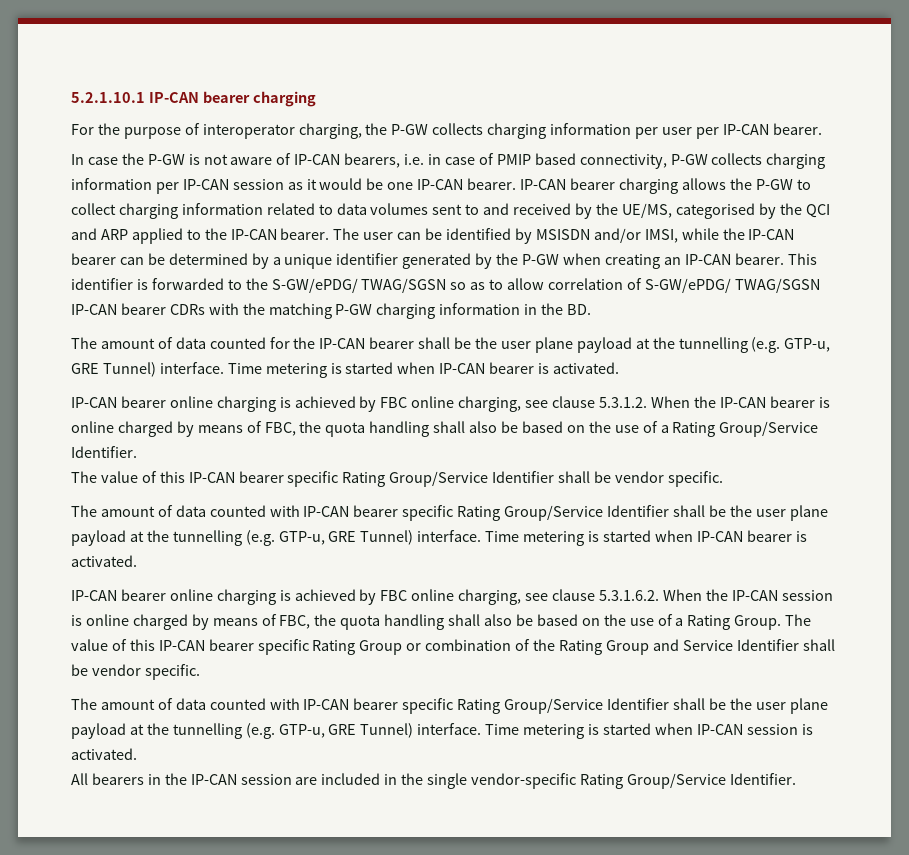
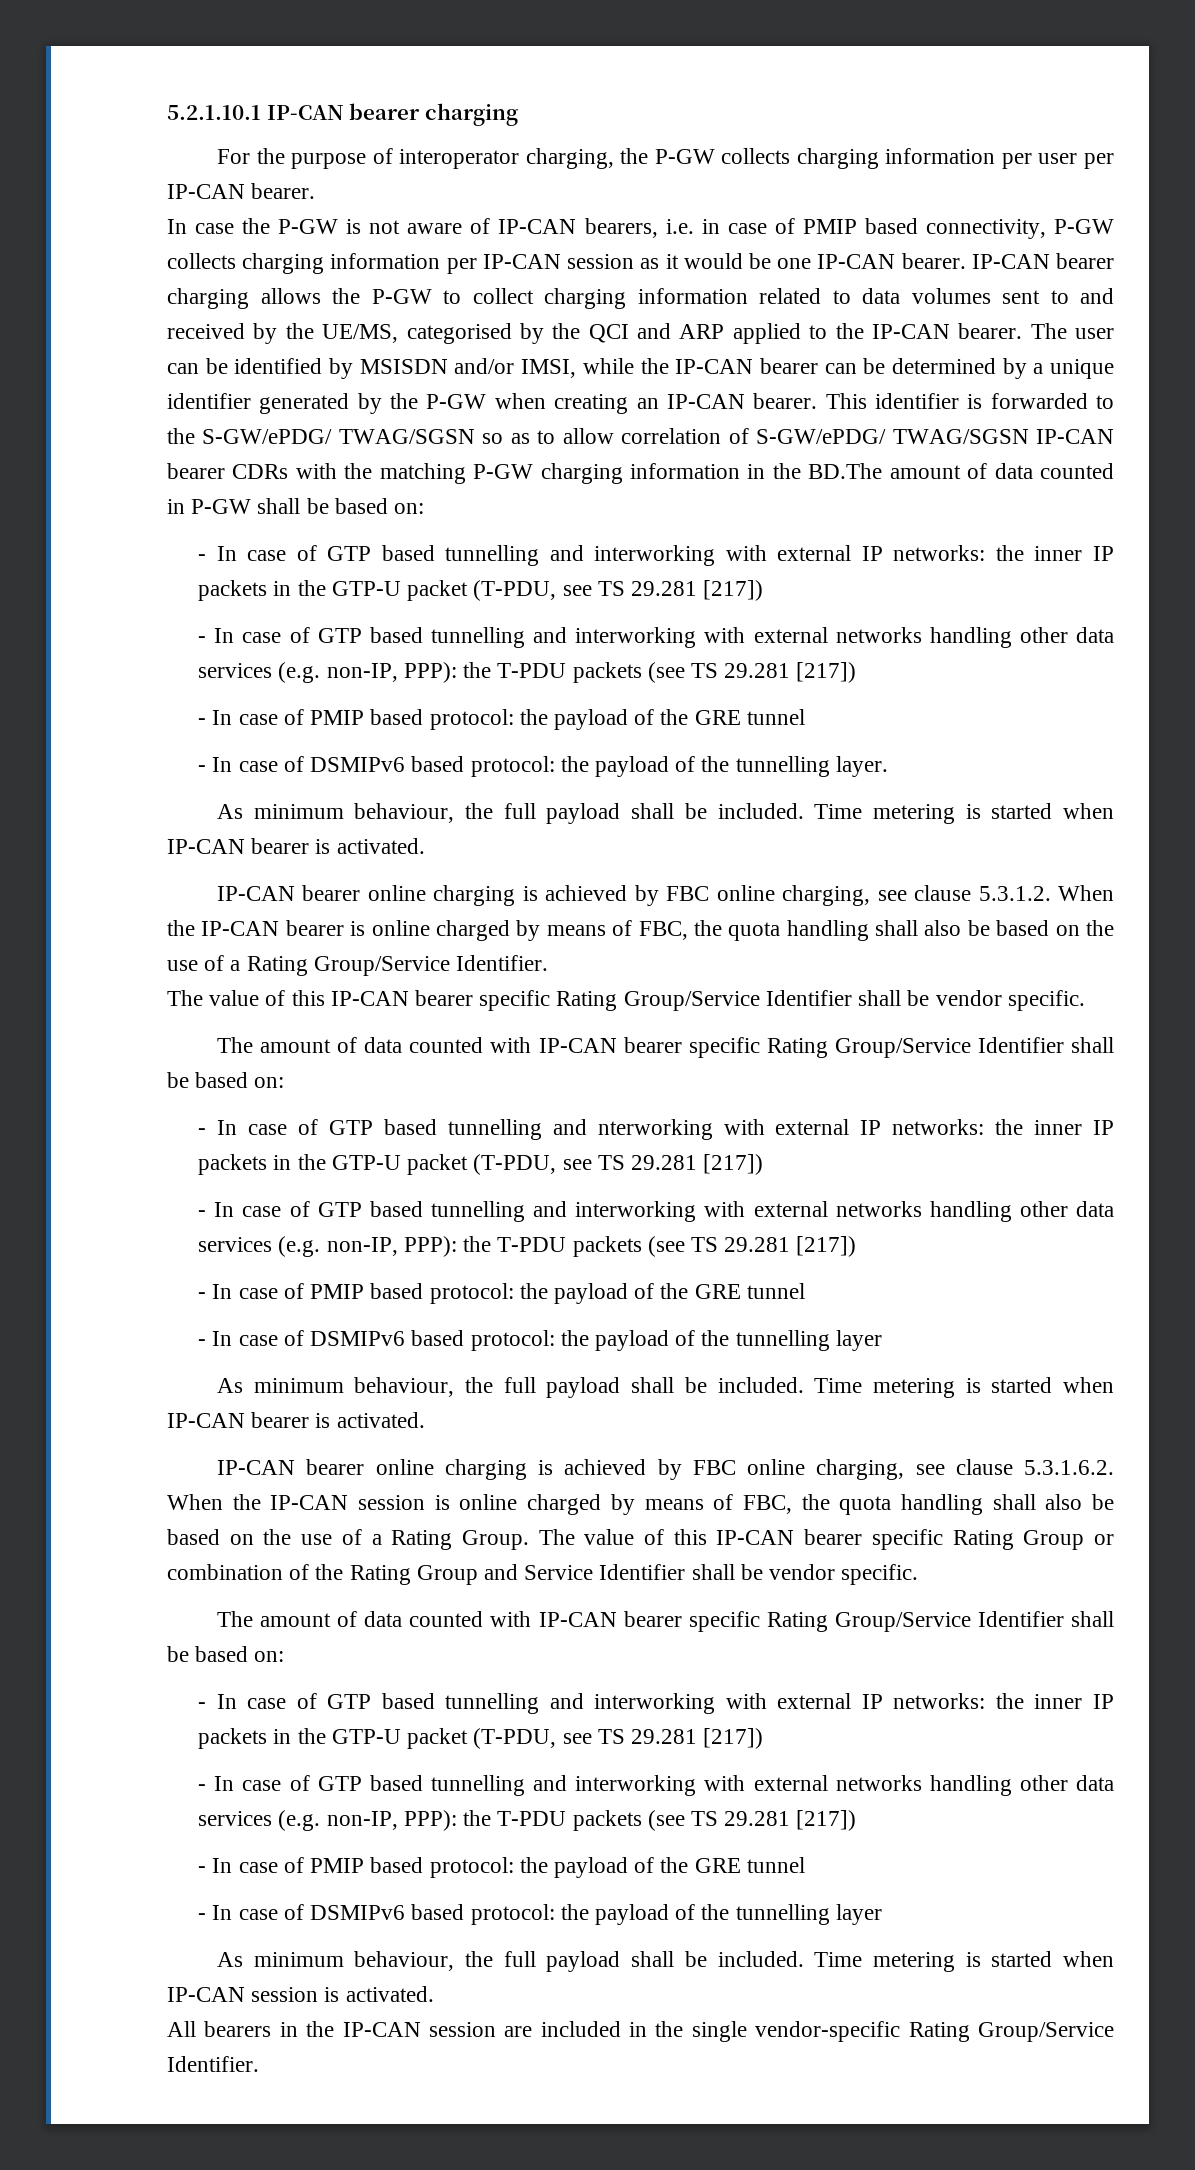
- This identifier is forwarded to the S-GW/ePDG/ TWAG/SGSN so as to allow correlation of S-GW/ePDG/ TWAG/SGSN IP-CAN bearer CDRs with the matching P-GW charging information in the BD.
- The amount of data counted for the IP-CAN bearer shall be the user plane payload at the tunnelling (e.g. GTP-u, GRE Tunnel) interface.
+ This identifier is forwarded to the S-GW/ePDG/ TWAG/SGSN so as to allow correlation of S-GW/ePDG/ TWAG/SGSN IP-CAN bearer CDRs with the matching P-GW charging information in the BD.The amount of data counted in P-GW shall be based on:
+ - In case of GTP based tunnelling and interworking with external IP networks: the inner IP packets in the GTP-U packet (T-PDU, see TS 29.281 [217])
+ - In case of GTP based tunnelling and interworking with external networks handling other data services (e.g. non-IP, PPP): the T-PDU packets (see TS 29.281 [217])
+ - In case of PMIP based protocol: the payload of the GRE tunnel
+ - In case of DSMIPv6 based protocol: the payload of the tunnelling layer.
+ As minimum behaviour, the full payload shall be included.
  The value of this IP-CAN bearer specific Rating Group/Service Identifier shall be vendor specific.
- The amount of data counted with IP-CAN bearer specific Rating Group/Service Identifier shall be the user plane payload at the tunnelling (e.g. GTP-u, GRE Tunnel) interface.
+ The amount of data counted with IP-CAN bearer specific Rating Group/Service Identifier shall be based on:
+ - In case of GTP based tunnelling and nterworking with external IP networks: the inner IP packets in the GTP-U packet (T-PDU, see TS 29.281 [217])
+ - In case of GTP based tunnelling and interworking with external networks handling other data services (e.g. non-IP, PPP): the T-PDU packets (see TS 29.281 [217])
+ - In case of PMIP based protocol: the payload of the GRE tunnel
+ - In case of DSMIPv6 based protocol: the payload of the tunnelling layer
+ As minimum behaviour, the full payload shall be included.
  The value of this IP-CAN bearer specific Rating Group or combination of the Rating Group and Service Identifier shall be vendor specific.
- The amount of data counted with IP-CAN bearer specific Rating Group/Service Identifier shall be the user plane payload at the tunnelling (e.g. GTP-u, GRE Tunnel) interface.
+ The amount of data counted with IP-CAN bearer specific Rating Group/Service Identifier shall be based on:
+ - In case of GTP based tunnelling and interworking with external IP networks: the inner IP packets in the GTP-U packet (T-PDU, see TS 29.281 [217])
+ - In case of GTP based tunnelling and interworking with external networks handling other data services (e.g. non-IP, PPP): the T-PDU packets (see TS 29.281 [217])
+ - In case of PMIP based protocol: the payload of the GRE tunnel
+ - In case of DSMIPv6 based protocol: the payload of the tunnelling layer
+ As minimum behaviour, the full payload shall be included.

